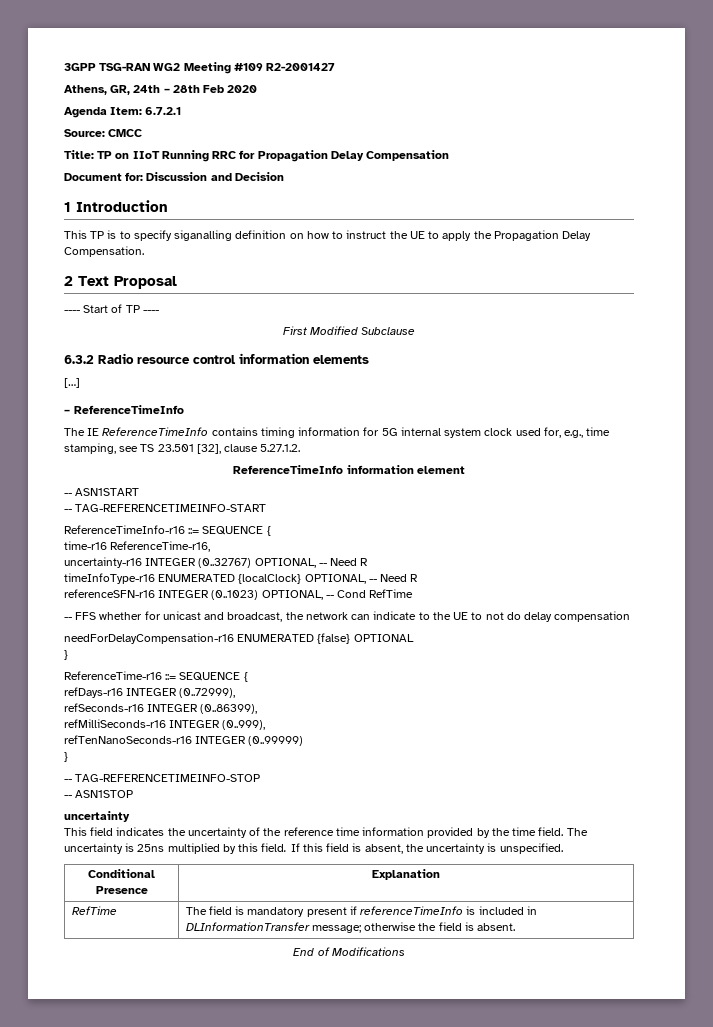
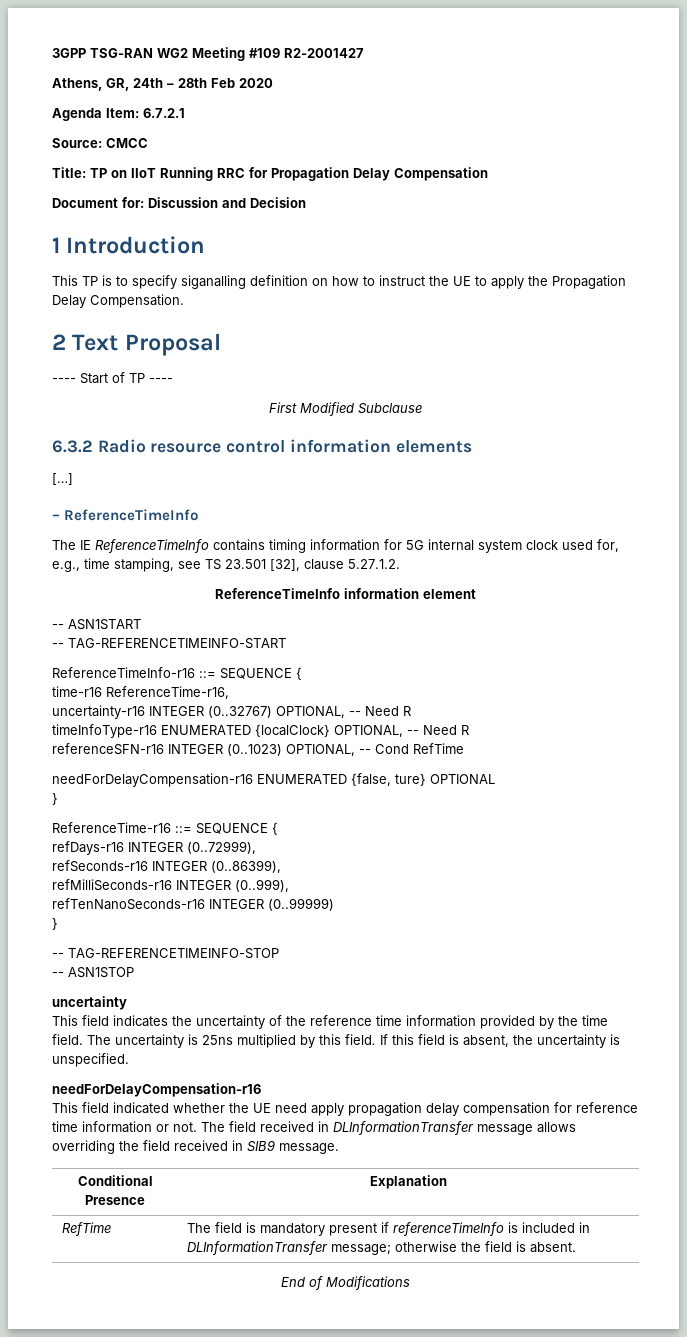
- -- FFS whether for unicast and broadcast, the network can indicate to the UE to not do delay compensation
- needForDelayCompensation-r16 ENUMERATED {false} OPTIONAL
+ needForDelayCompensation-r16 ENUMERATED {false, ture} OPTIONAL
  If this field is absent, the uncertainty is unspecified.
+ needForDelayCompensation-r16
+ This field indicated whether the UE need apply propagation delay compensation for reference time information or not. The field received in DLInformationTransfer message allows overriding the field received in SIB9 message.

